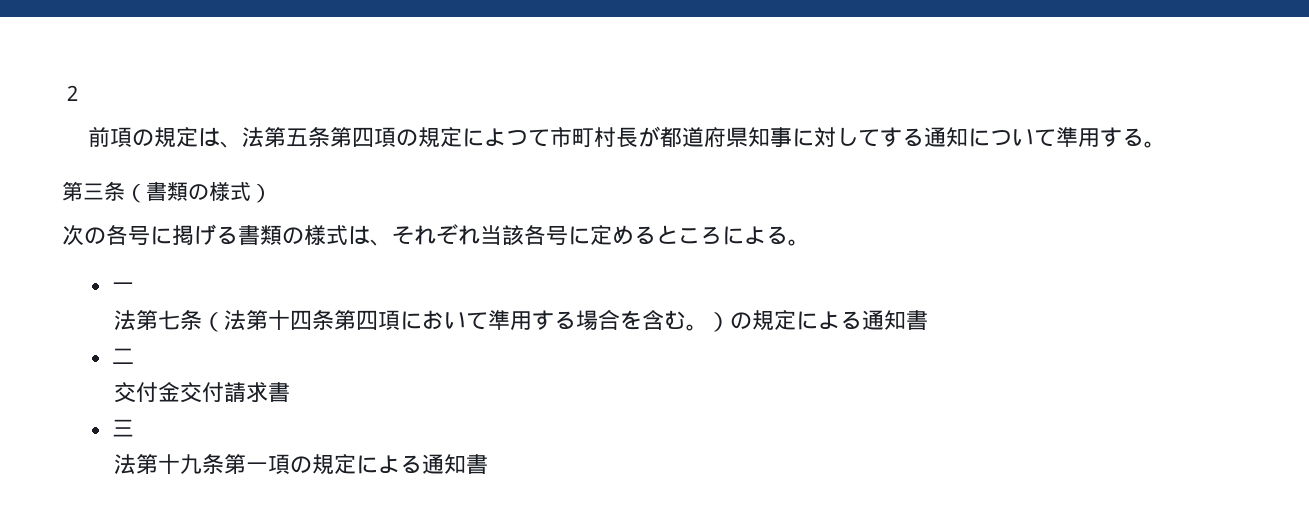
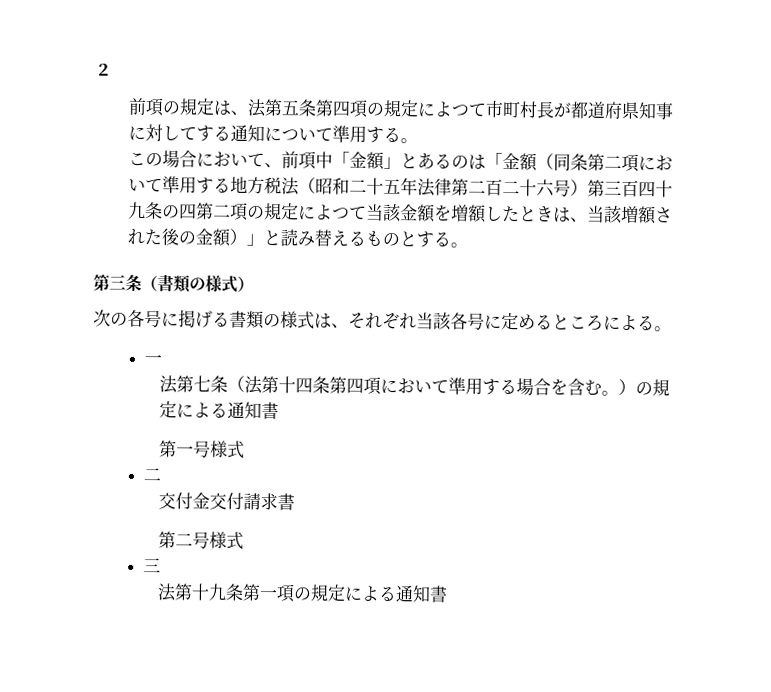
+ この場合において、前項中「金額」とあるのは「金額（同条第二項において準用する地方税法（昭和二十五年法律第二百二十六号）第三百四十九条の四第二項の規定によつて当該金額を増額したときは、当該増額された後の金額）」と読み替えるものとする。
+ 第一号様式
+ 第二号様式

